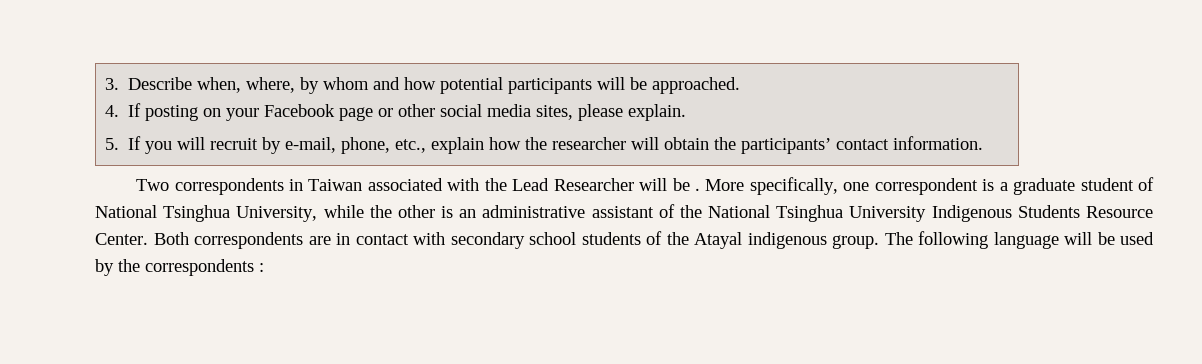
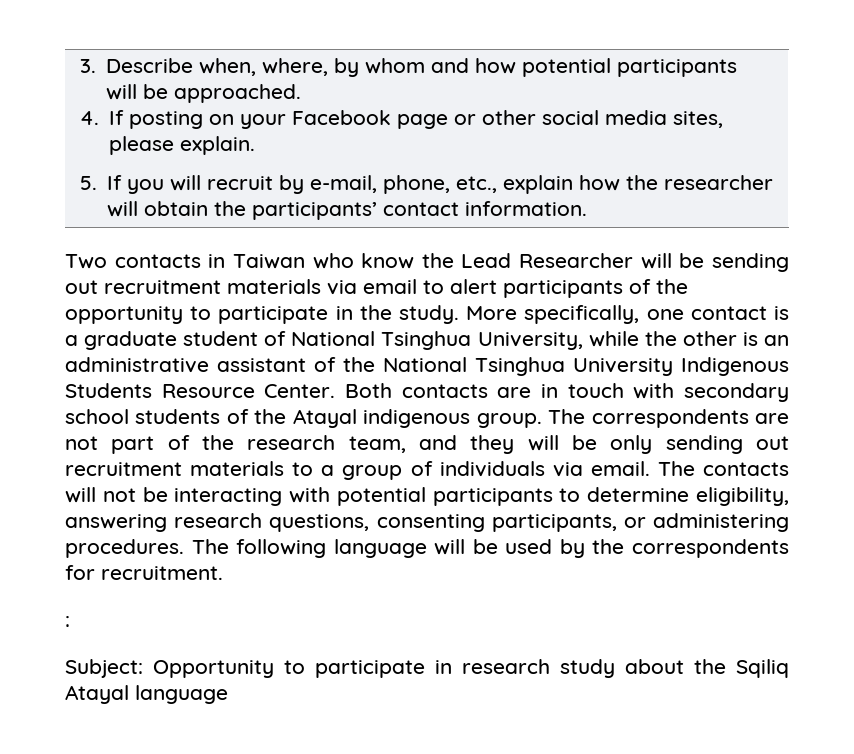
- Two correspondents in Taiwan associated with the Lead Researcher will be .
+ Two contacts in Taiwan who know the Lead Researcher will be sending out recruitment materials via email to alert participants of the opportunity to participate in the study.
- More specifically, one correspondent is a graduate student of National Tsinghua University, while the other is an administrative assistant of the National Tsinghua University Indigenous Students Resource Center.
+ More specifically, one contact is a graduate student of National Tsinghua University, while the other is an administrative assistant of the National Tsinghua University Indigenous Students Resource Center.
- Both correspondents are in contact with secondary school students of the Atayal indigenous group.
+ Both contacts are in touch with secondary school students of the Atayal indigenous group.
- The following language will be used by the correspondents :
+ The correspondents are not part of the research team, and they will be only sending out recruitment materials to a group of individuals via email. The contacts will not be interacting with potential participants to determine eligibility, answering research questions, consenting participants, or administering procedures. The following language will be used by the correspondents for recruitment.
+ :
+ Subject: Opportunity to participate in research study about the Sqiliq Atayal language

